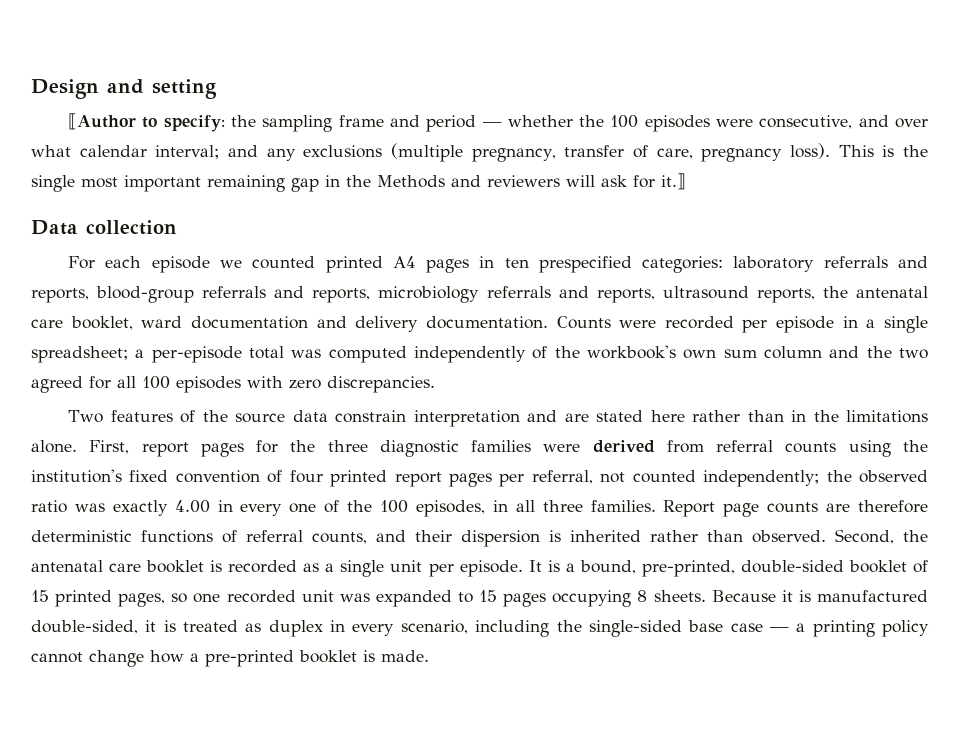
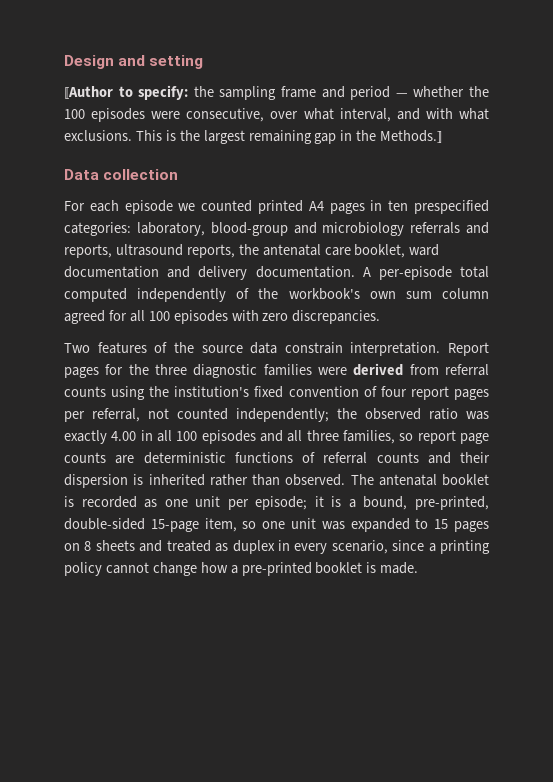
- ⟦Author to specify: the sampling frame and period — whether the 100 episodes were consecutive, and over what calendar interval; and any exclusions (multiple pregnancy, transfer of care, pregnancy loss). This is the single most important remaining gap in the Methods and reviewers will ask for it.⟧
+ ⟦Author to specify: the sampling frame and period — whether the 100 episodes were consecutive, over what interval, and with what exclusions. This is the largest remaining gap in the Methods.⟧
- For each episode we counted printed A4 pages in ten prespecified categories: laboratory referrals and reports, blood-group referrals and reports, microbiology referrals and reports, ultrasound reports, the antenatal care booklet, ward documentation and delivery documentation.
+ For each episode we counted printed A4 pages in ten prespecified categories: laboratory, blood-group and microbiology referrals and reports, ultrasound reports, the antenatal care booklet, ward documentation and delivery documentation.
- Counts were recorded per episode in a single spreadsheet; a per-episode total was computed independently of the workbook's own sum column and the two agreed for all 100 episodes with zero discrepancies.
+ A per-episode total computed independently of the workbook's own sum column agreed for all 100 episodes with zero discrepancies.
- Two features of the source data constrain interpretation and are stated here rather than in the limitations alone. First, report pages for the three diagnostic families were derived from referral counts using the institution's fixed convention of four printed report pages per referral, not counted independently; the observed ratio was exactly 4.00 in every one of the 100 episodes, in all three families. Report page counts are therefore deterministic functions of referral counts, and their dispersion is inherited rather than observed.
+ Two features of the source data constrain interpretation. Report pages for the three diagnostic families were derived from referral counts using the institution's fixed convention of four report pages per referral, not counted independently; the observed ratio was exactly 4.00 in all 100 episodes and all three families, so report page counts are deterministic functions of referral counts and their dispersion is inherited rather than observed.
- Second, the antenatal care booklet is recorded as a single unit per episode. It is a bound, pre-printed, double-sided booklet of 15 printed pages, so one recorded unit was expanded to 15 pages occupying 8 sheets. Because it is manufactured double-sided, it is treated as duplex in every scenario, including the single-sided base case — a printing policy cannot change how a pre-printed booklet is made.
+ The antenatal booklet is recorded as one unit per episode; it is a bound, pre-printed, double-sided 15-page item, so one unit was expanded to 15 pages on 8 sheets and treated as duplex in every scenario, since a printing policy cannot change how a pre-printed booklet is made.

